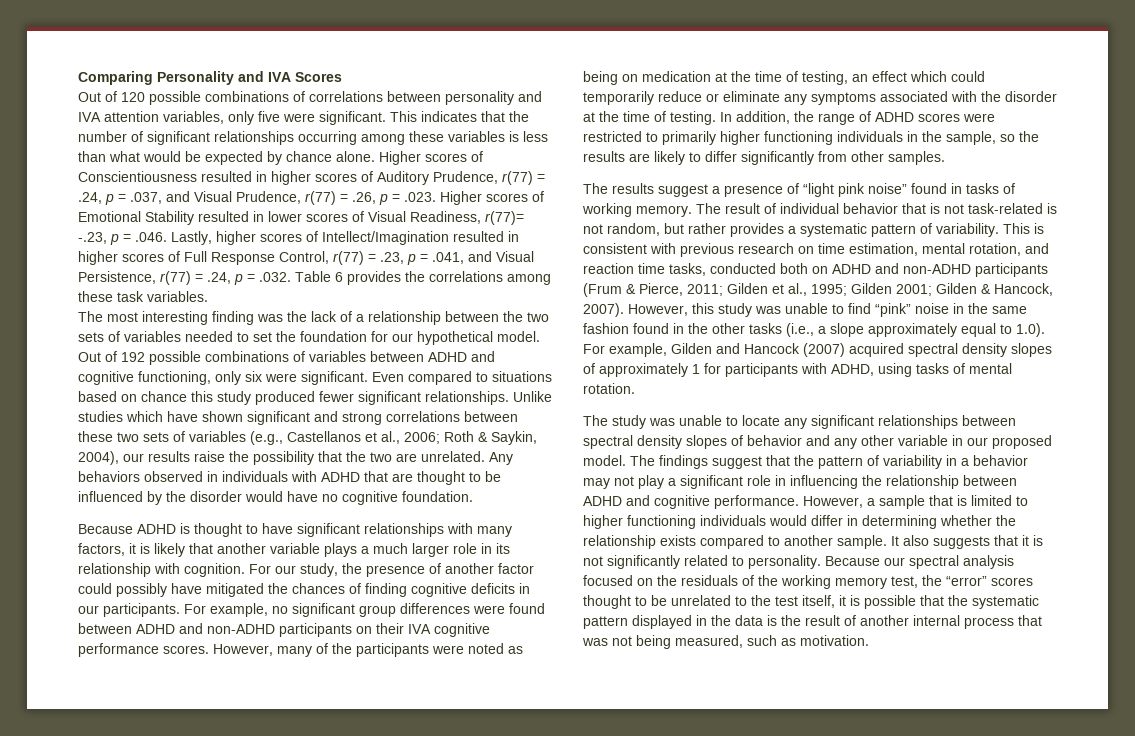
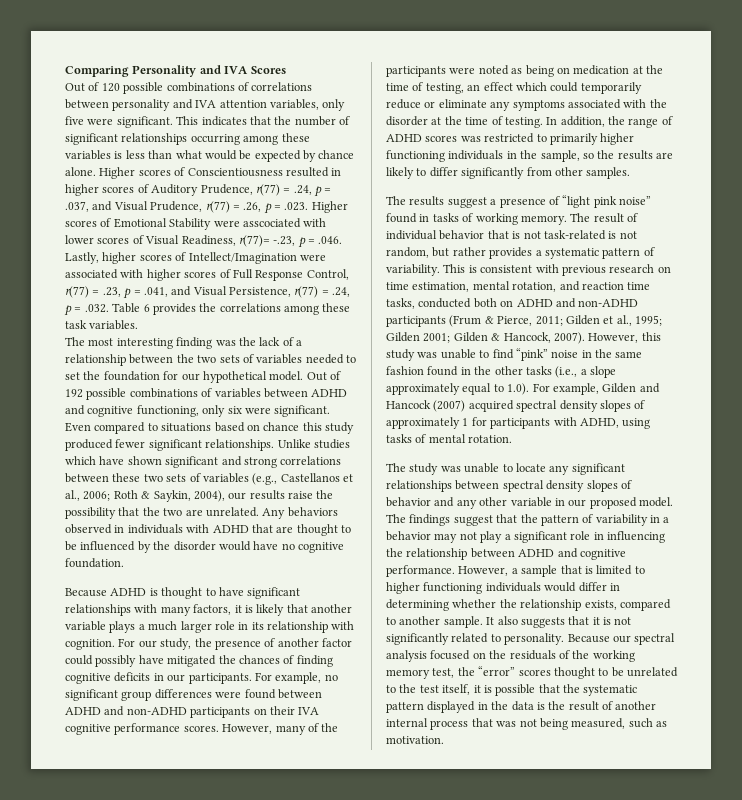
- Higher scores of Conscientiousness resulted in higher scores of Auditory Prudence, r(77) = .24, p = .037, and Visual Prudence, r(77) = .26, p = .023. Higher scores of Emotional Stability resulted in lower scores of Visual Readiness, r(77)= -.23, p = .046. Lastly, higher scores of Intellect/Imagination resulted in higher scores of Full Response Control, r(77) = .23, p = .041, and Visual Persistence, r(77) = .24, p = .032. Table 6 provides the correlations among these task variables.
+ Higher scores of Conscientiousness resulted in higher scores of Auditory Prudence, r(77) = .24, p = .037, and Visual Prudence, r(77) = .26, p = .023. Higher scores of Emotional Stability were asscociated with lower scores of Visual Readiness, r(77)= -.23, p = .046. Lastly, higher scores of Intellect/Imagination were associated with higher scores of Full Response Control, r(77) = .23, p = .041, and Visual Persistence, r(77) = .24, p = .032. Table 6 provides the correlations among these task variables.
- In addition, the range of ADHD scores were restricted to primarily higher functioning individuals in the sample, so the results are likely to differ significantly from other samples.
+ In addition, the range of ADHD scores was restricted to primarily higher functioning individuals in the sample, so the results are likely to differ significantly from other samples.
- However, a sample that is limited to higher functioning individuals would differ in determining whether the relationship exists compared to another sample.
+ However, a sample that is limited to higher functioning individuals would differ in determining whether the relationship exists, compared to another sample.

